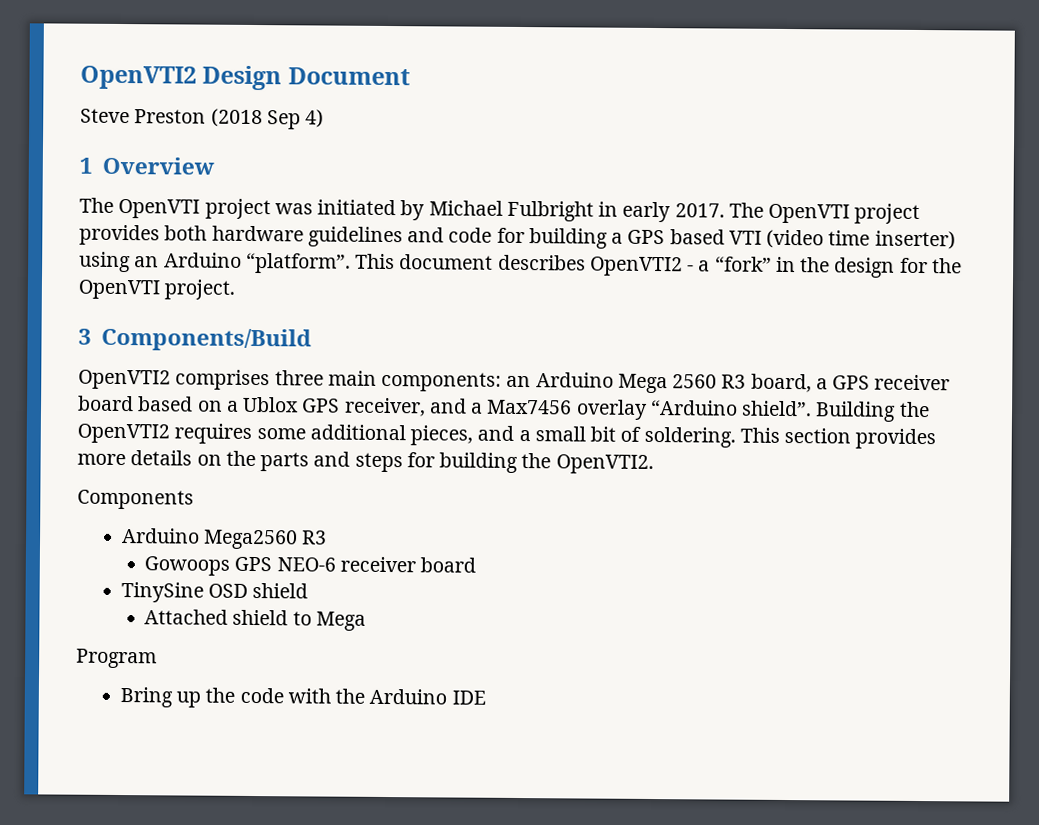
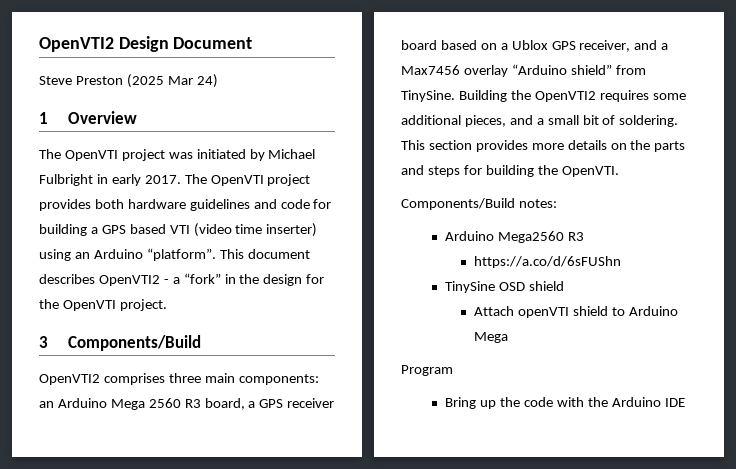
- Steve Preston (2018 Sep 4)
+ Steve Preston (2025 Mar 24)
- OpenVTI2 comprises three main components: an Arduino Mega 2560 R3 board, a GPS receiver board based on a Ublox GPS receiver, and a Max7456 overlay “Arduino shield”.
+ OpenVTI2 comprises three main components: an Arduino Mega 2560 R3 board, a GPS receiver board based on a Ublox GPS receiver, and a Max7456 overlay “Arduino shield” from TinySine.
- This section provides more details on the parts and steps for building the OpenVTI2.
- Components
+ This section provides more details on the parts and steps for building the OpenVTI.
+ Components/Build notes:
- Gowoops GPS NEO-6 receiver board
+ https://a.co/d/6sFUShn
- Attached shield to Mega
+ Attach openVTI shield to Arduino Mega

